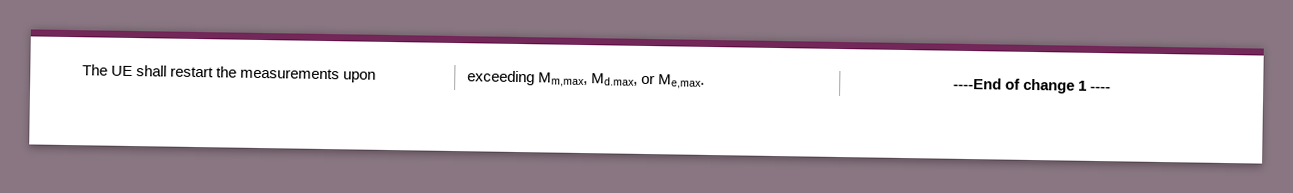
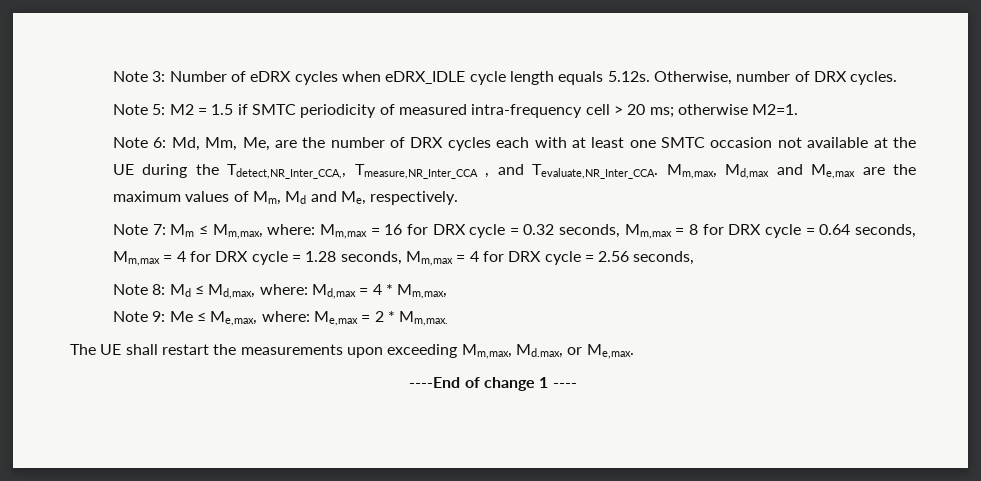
+ Note 3: Number of eDRX cycles when eDRX_IDLE cycle length equals 5.12s. Otherwise, number of DRX cycles.
+ Note 5: M2 = 1.5 if SMTC periodicity of measured intra-frequency cell > 20 ms; otherwise M2=1.
+ Note 6: Md, Mm, Me, are the number of DRX cycles each with at least one SMTC occasion not available at the UE during the Tdetect,NR_Inter_CCA,, Tmeasure,NR_Inter_CCA , and Tevaluate,NR_Inter_CCA. Mm,max, Md,max and Me,max are the maximum values of Mm, Md and Me, respectively.
+ Note 7: Mm ≤ Mm,max, where: Mm,max = 16 for DRX cycle = 0.32 seconds, Mm,max = 8 for DRX cycle = 0.64 seconds, Mm,max = 4 for DRX cycle = 1.28 seconds, Mm,max = 4 for DRX cycle = 2.56 seconds,
+ Note 8: Md ≤ Md,max, where: Md,max = 4 * Mm,max,
+ Note 9: Me ≤ Me,max, where: Me,max = 2 * Mm,max.

